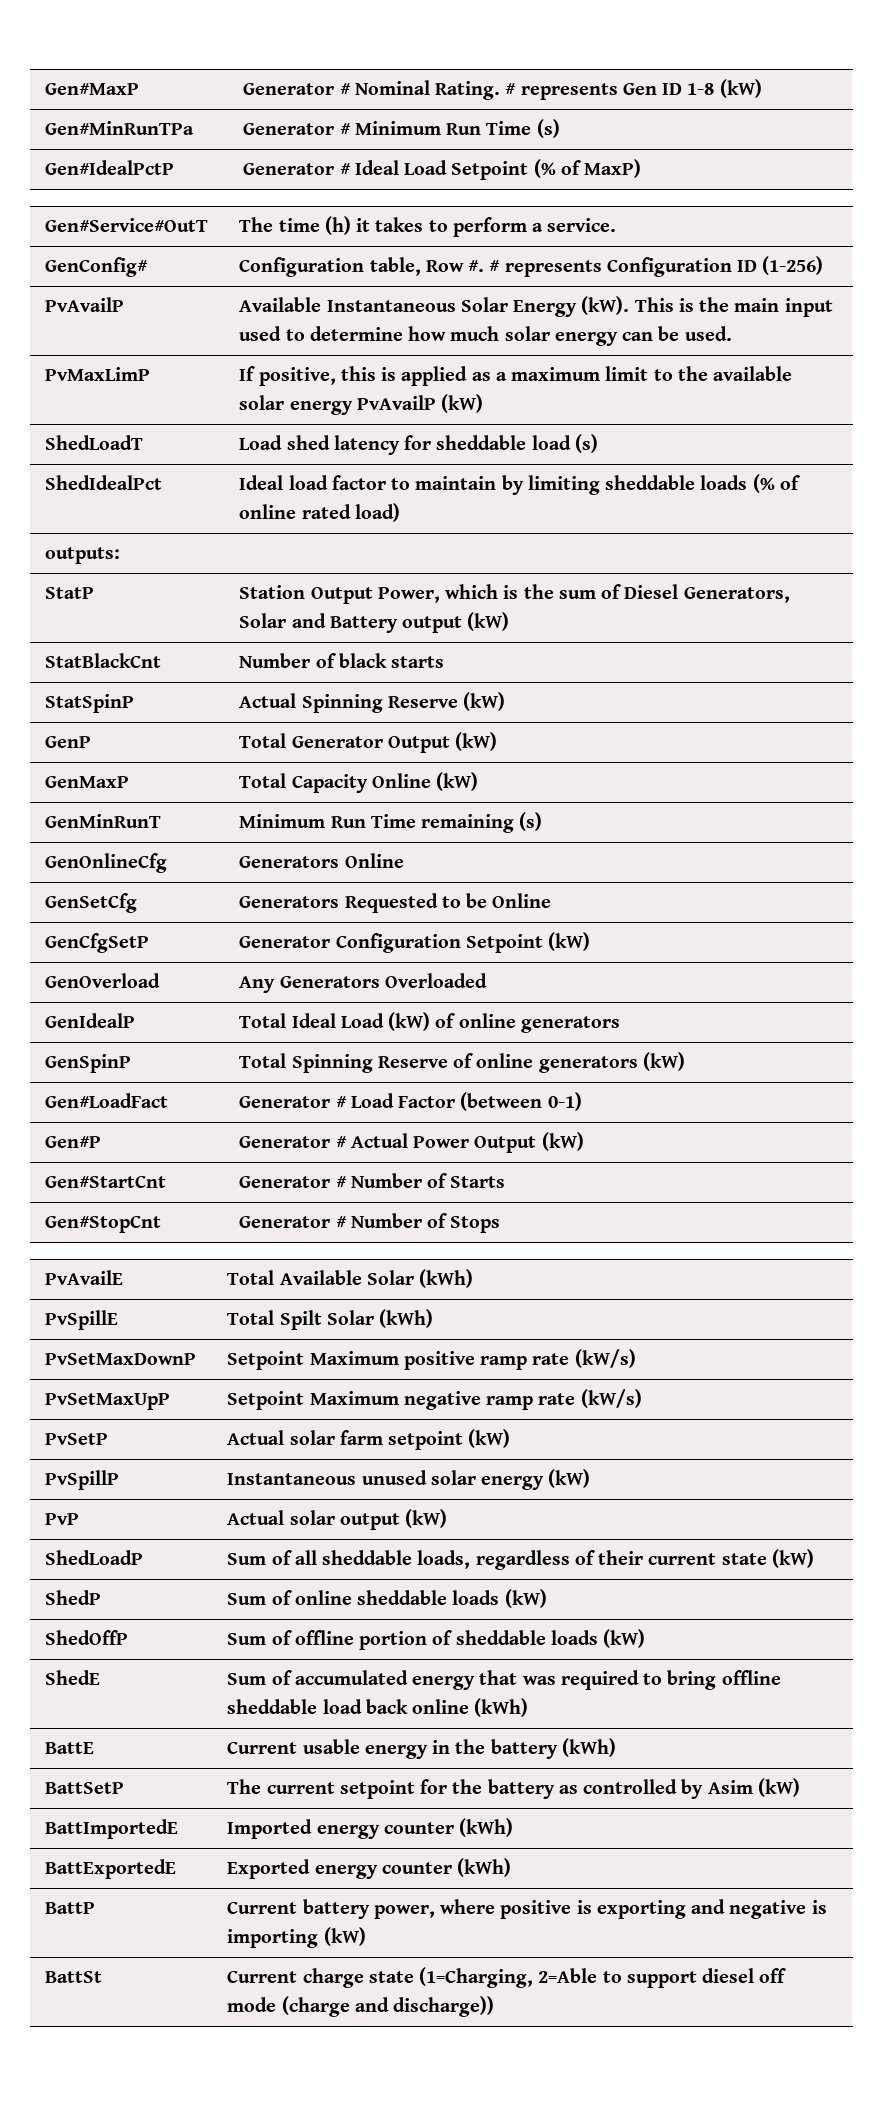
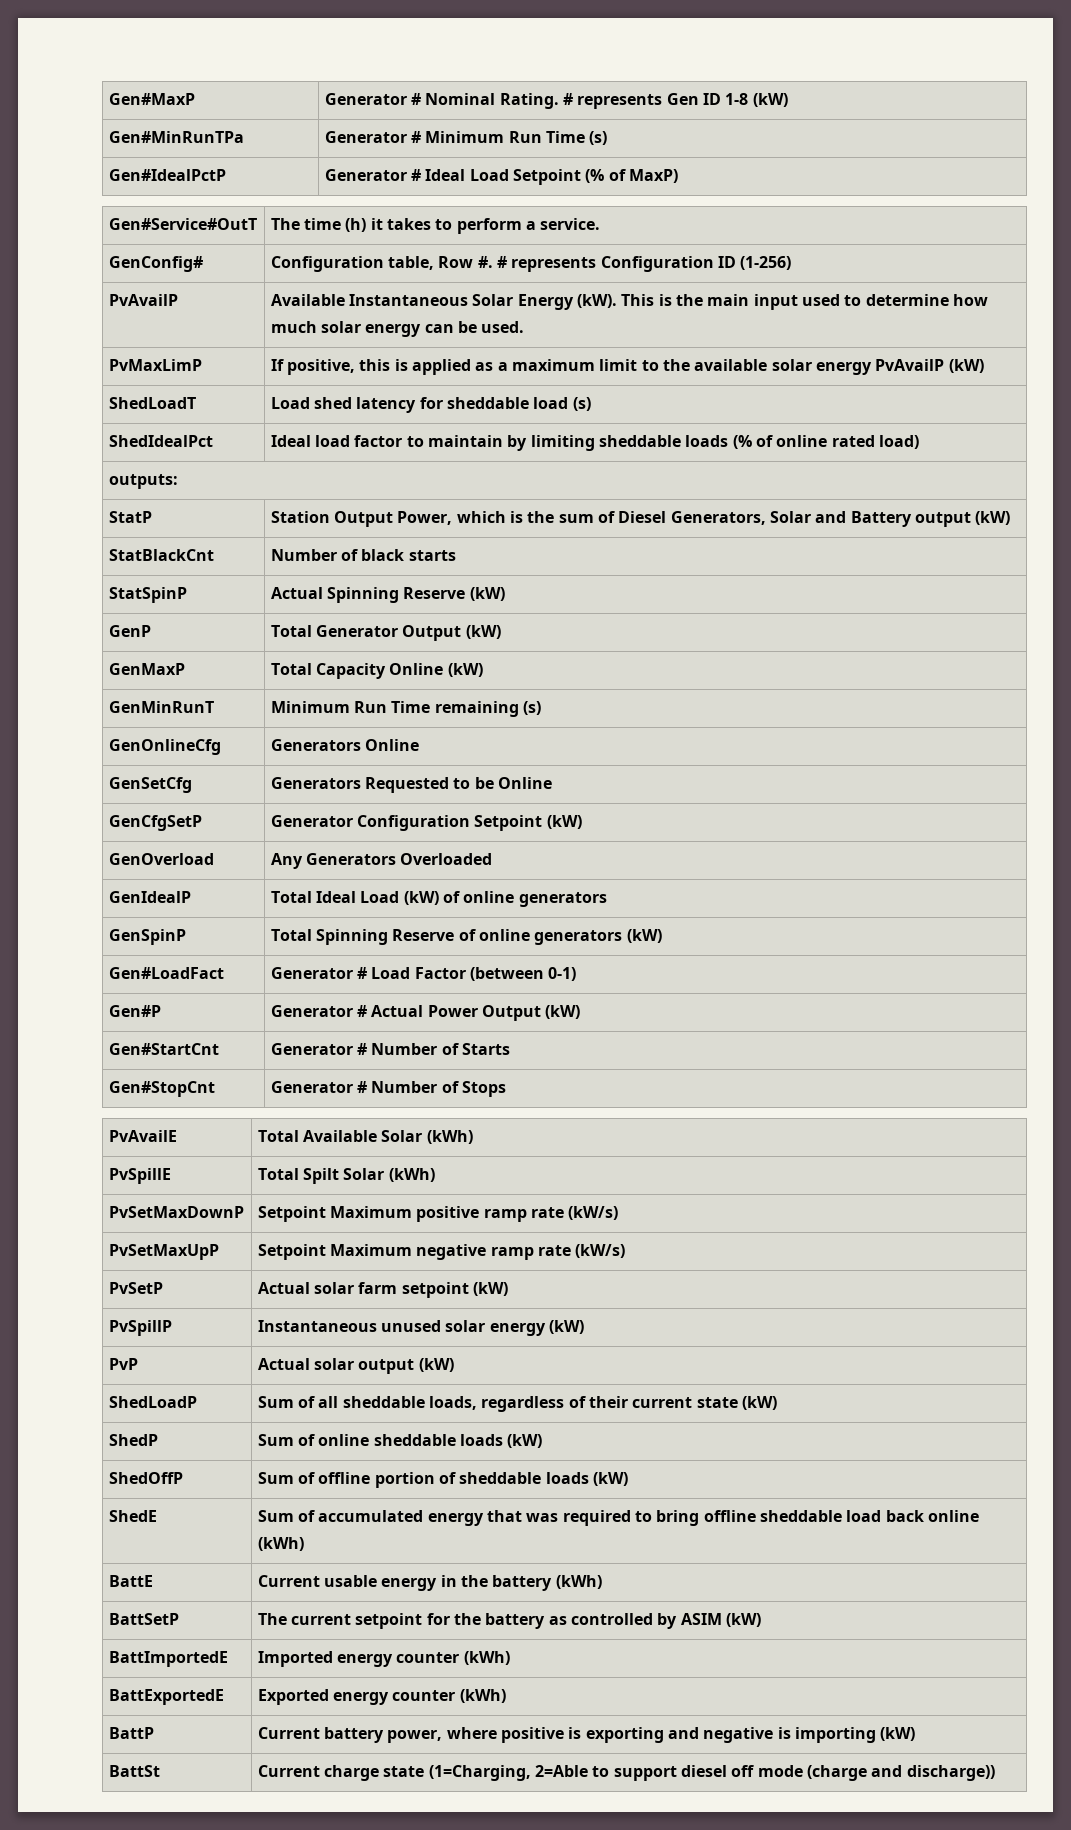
- BattSetP | The current setpoint for the battery as controlled by Asim (kW)
+ BattSetP | The current setpoint for the battery as controlled by ASIM (kW)

